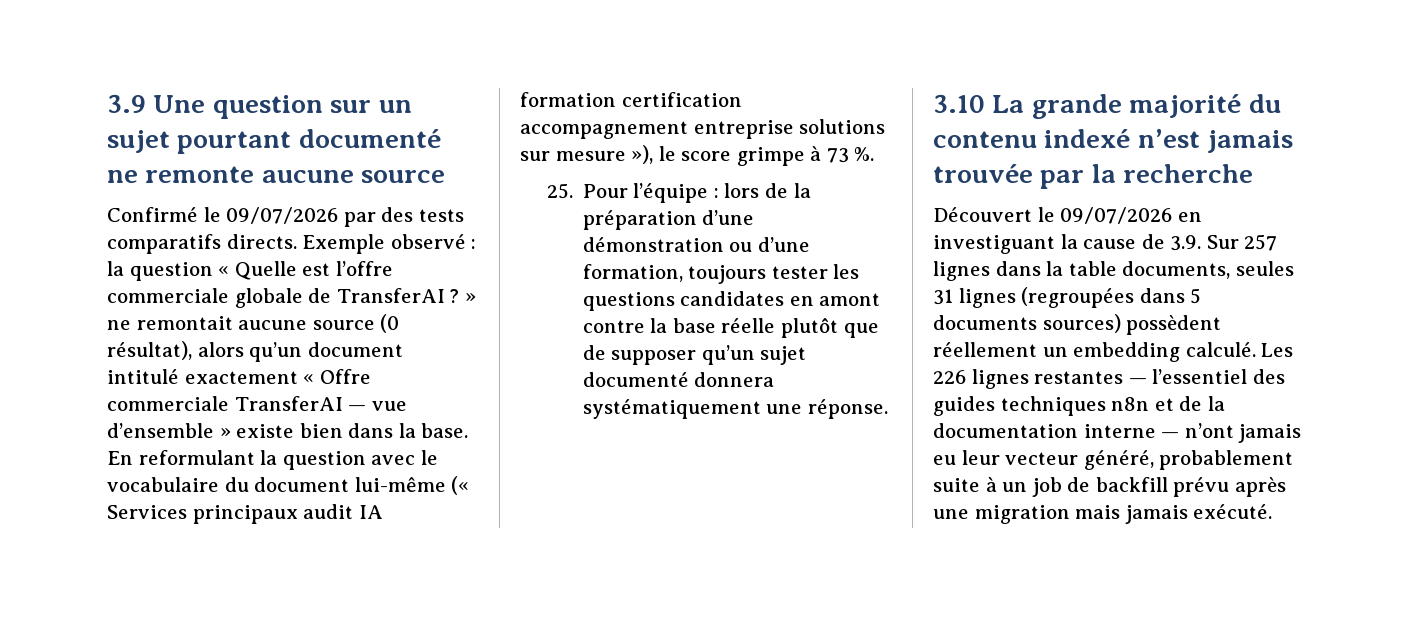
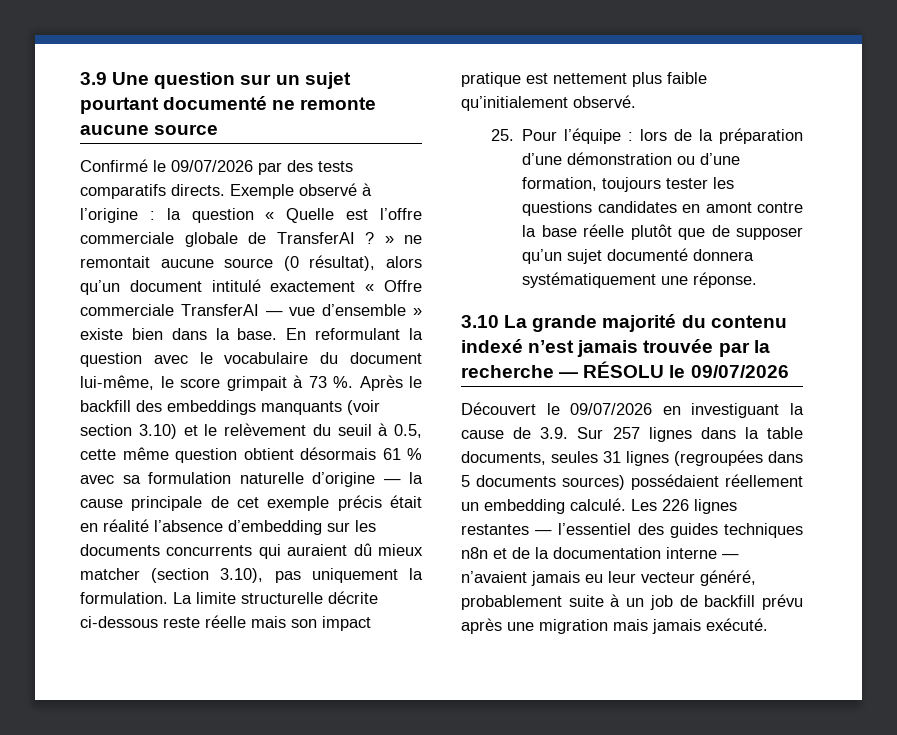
- Exemple observé : la question « Quelle est l’offre commerciale globale de TransferAI ? » ne remontait aucune source (0 résultat), alors qu’un document intitulé exactement « Offre commerciale TransferAI — vue d’ensemble » existe bien dans la base.
+ Exemple observé à l’origine : la question « Quelle est l’offre commerciale globale de TransferAI ? » ne remontait aucune source (0 résultat), alors qu’un document intitulé exactement « Offre commerciale TransferAI — vue d’ensemble » existe bien dans la base.
- En reformulant la question avec le vocabulaire du document lui-même (« Services principaux audit IA formation certification accompagnement entreprise solutions sur mesure »), le score grimpe à 73 %.
+ En reformulant la question avec le vocabulaire du document lui-même, le score grimpait à 73 %. Après le backfill des embeddings manquants (voir section 3.10) et le relèvement du seuil à 0.5, cette même question obtient désormais 61 % avec sa formulation naturelle d’origine — la cause principale de cet exemple précis était en réalité l’absence d’embedding sur les documents concurrents qui auraient dû mieux matcher (section 3.10), pas uniquement la formulation. La limite structurelle décrite ci-dessous reste réelle mais son impact pratique est nettement plus faible qu’initialement observé.
- 3.10 La grande majorité du contenu indexé n’est jamais trouvée par la recherche
+ 3.10 La grande majorité du contenu indexé n’est jamais trouvée par la recherche — RÉSOLU le 09/07/2026
- Découvert le 09/07/2026 en investiguant la cause de 3.9. Sur 257 lignes dans la table documents, seules 31 lignes (regroupées dans 5 documents sources) possèdent réellement un embedding calculé.
+ Découvert le 09/07/2026 en investiguant la cause de 3.9. Sur 257 lignes dans la table documents, seules 31 lignes (regroupées dans 5 documents sources) possédaient réellement un embedding calculé.
- Les 226 lignes restantes — l’essentiel des guides techniques n8n et de la documentation interne — n’ont jamais eu leur vecteur généré, probablement suite à un job de backfill prévu après une migration mais jamais exécuté.
+ Les 226 lignes restantes — l’essentiel des guides techniques n8n et de la documentation interne — n’avaient jamais eu leur vecteur généré, probablement suite à un job de backfill prévu après une migration mais jamais exécuté.

